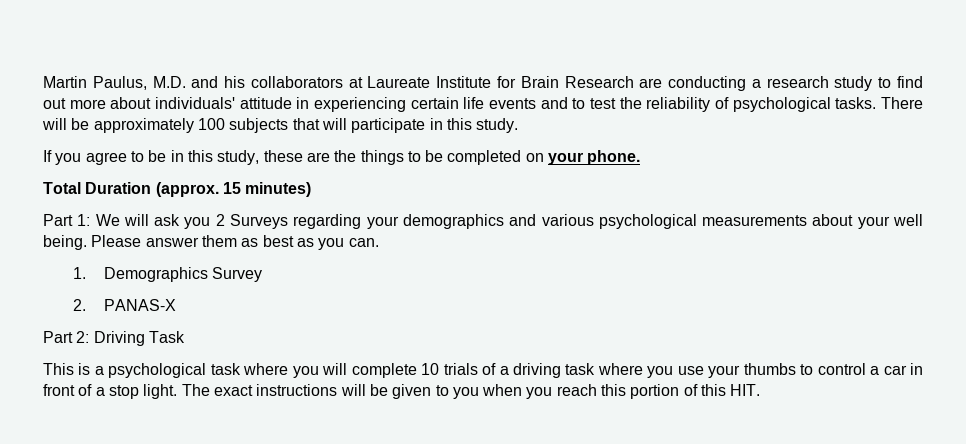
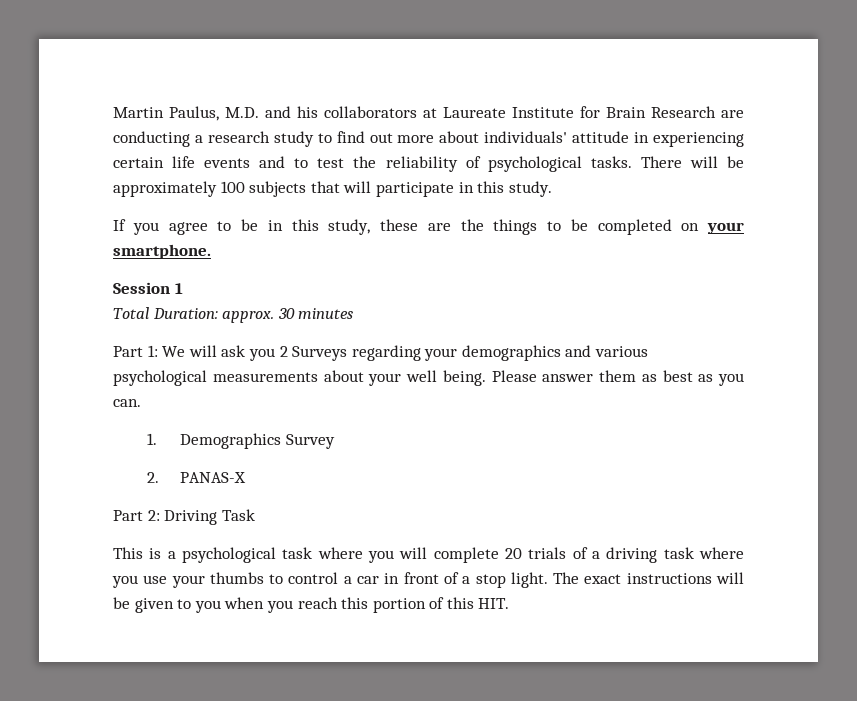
- If you agree to be in this study, these are the things to be completed on your phone.
- Total Duration (approx. 15 minutes)
+ If you agree to be in this study, these are the things to be completed on your smartphone.
+ Session 1
+ Total Duration: approx. 30 minutes
- This is a psychological task where you will complete 10 trials of a driving task where you use your thumbs to control a car in front of a stop light.
+ This is a psychological task where you will complete 20 trials of a driving task where you use your thumbs to control a car in front of a stop light.

